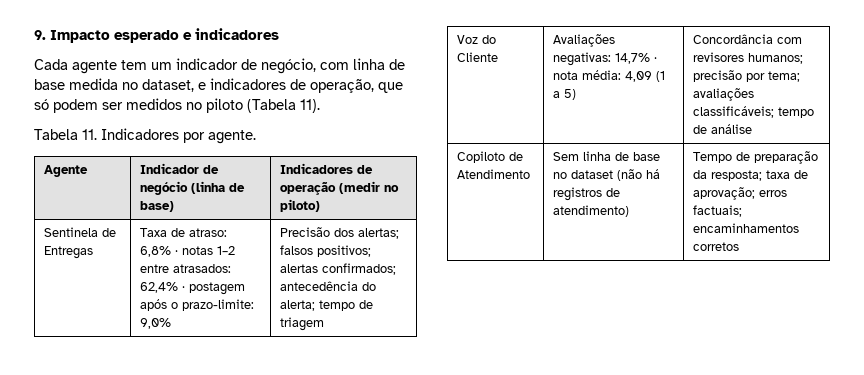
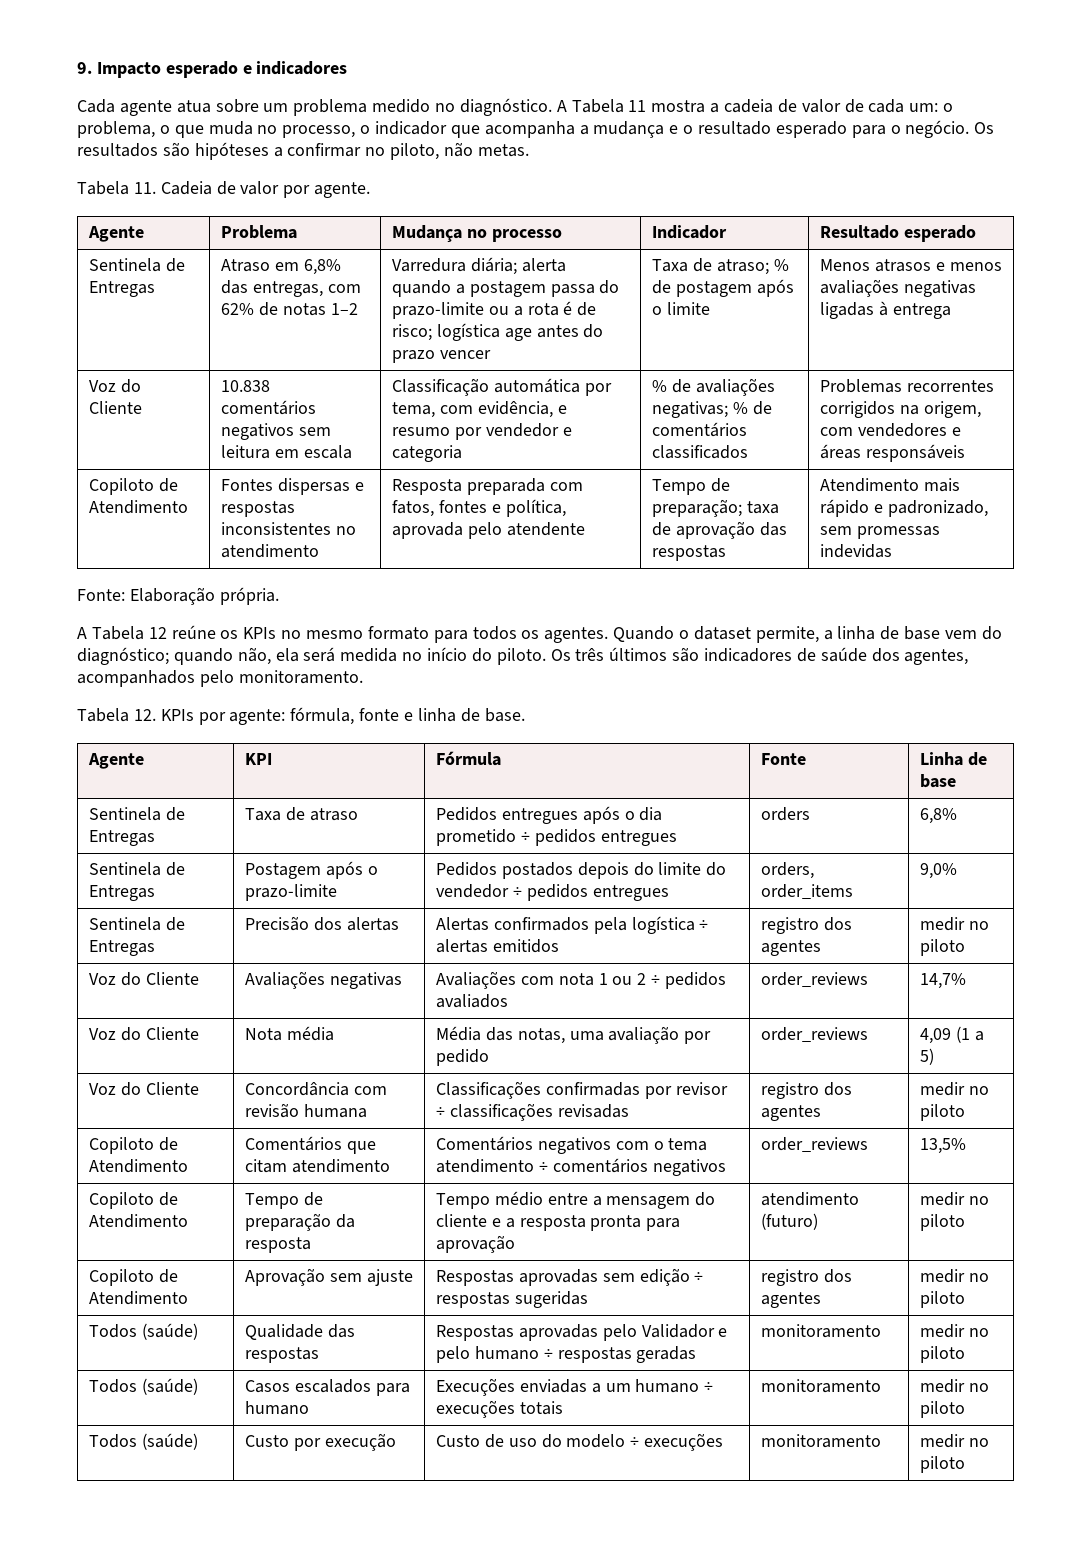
- Cada agente tem um indicador de negócio, com linha de base medida no dataset, e indicadores de operação, que só podem ser medidos no piloto (Tabela 11).
+ Cada agente atua sobre um problema medido no diagnóstico. A Tabela 11 mostra a cadeia de valor de cada um: o problema, o que muda no processo, o indicador que acompanha a mudança e o resultado esperado para o negócio. Os resultados são hipóteses a confirmar no piloto, não metas.
- Tabela 11. Indicadores por agente.
+ Tabela 11. Cadeia de valor por agente.
- Agente | Indicador de negócio (linha de base) | Indicadores de operação (medir no piloto)
+ Agente | Problema | Mudança no processo | Indicador | Resultado esperado
+ Sentinela de Entregas | Atraso em 6,8% das entregas, com 62% de notas 1–2 | Varredura diária; alerta quando a postagem passa do prazo-limite ou a rota é de risco; logística age antes do prazo vencer | Taxa de atraso; % de postagem após o limite | Menos atrasos e menos avaliações negativas ligadas à entrega
+ Voz do Cliente | 10.838 comentários negativos sem leitura em escala | Classificação automática por tema, com evidência, e resumo por vendedor e categoria | % de avaliações negativas; % de comentários classificados | Problemas recorrentes corrigidos na origem, com vendedores e áreas responsáveis
+ Copiloto de Atendimento | Fontes dispersas e respostas inconsistentes no atendimento | Resposta preparada com fatos, fontes e política, aprovada pelo atendente | Tempo de preparação; taxa de aprovação das respostas | Atendimento mais rápido e padronizado, sem promessas indevidas
+ Fonte: Elaboração própria.
+ A Tabela 12 reúne os KPIs no mesmo formato para todos os agentes. Quando o dataset permite, a linha de base vem do diagnóstico; quando não, ela será medida no início do piloto. Os três últimos são indicadores de saúde dos agentes, acompanhados pelo monitoramento.
+ Tabela 12. KPIs por agente: fórmula, fonte e linha de base.
+ Agente | KPI | Fórmula | Fonte | Linha de base
- Sentinela de Entregas | Taxa de atraso: 6,8% · notas 1–2 entre atrasados: 62,4% · postagem após o prazo-limite: 9,0% | Precisão dos alertas; falsos positivos; alertas confirmados; antecedência do alerta; tempo de triagem
- Voz do Cliente | Avaliações negativas: 14,7% · nota média: 4,09 (1 a 5) | Concordância com revisores humanos; precisão por tema; avaliações classificáveis; tempo de análise
- Copiloto de Atendimento | Sem linha de base no dataset (não há registros de atendimento) | Tempo de preparação da resposta; taxa de aprovação; erros factuais; encaminhamentos corretos
+ Sentinela de Entregas | Taxa de atraso | Pedidos entregues após o dia prometido ÷ pedidos entregues | orders | 6,8%
+ Sentinela de Entregas | Postagem após o prazo-limite | Pedidos postados depois do limite do vendedor ÷ pedidos entregues | orders, order_items | 9,0%
+ Sentinela de Entregas | Precisão dos alertas | Alertas confirmados pela logística ÷ alertas emitidos | registro dos agentes | medir no piloto
+ Voz do Cliente | Avaliações negativas | Avaliações com nota 1 ou 2 ÷ pedidos avaliados | order_reviews | 14,7%
+ Voz do Cliente | Nota média | Média das notas, uma avaliação por pedido | order_reviews | 4,09 (1 a 5)
+ Voz do Cliente | Concordância com revisão humana | Classificações confirmadas por revisor ÷ classificações revisadas | registro dos agentes | medir no piloto
+ Copiloto de Atendimento | Comentários que citam atendimento | Comentários negativos com o tema atendimento ÷ comentários negativos | order_reviews | 13,5%
+ Copiloto de Atendimento | Tempo de preparação da resposta | Tempo médio entre a mensagem do cliente e a resposta pronta para aprovação | atendimento (futuro) | medir no piloto
+ Copiloto de Atendimento | Aprovação sem ajuste | Respostas aprovadas sem edição ÷ respostas sugeridas | registro dos agentes | medir no piloto
+ Todos (saúde) | Qualidade das respostas | Respostas aprovadas pelo Validador e pelo humano ÷ respostas geradas | monitoramento | medir no piloto
+ Todos (saúde) | Casos escalados para humano | Execuções enviadas a um humano ÷ execuções totais | monitoramento | medir no piloto
+ Todos (saúde) | Custo por execução | Custo de uso do modelo ÷ execuções | monitoramento | medir no piloto

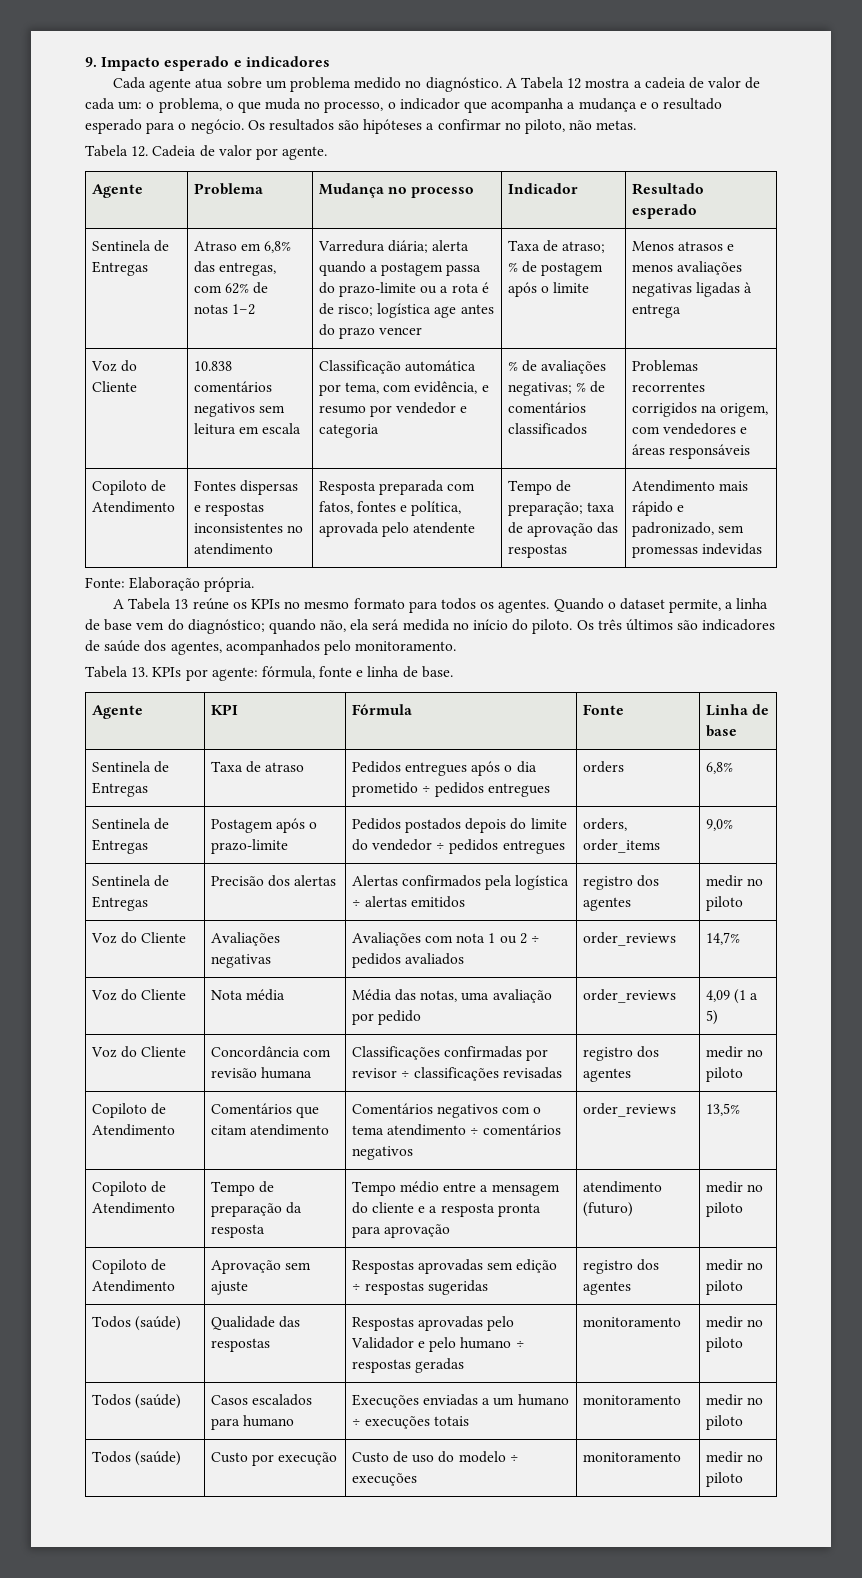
- A Tabela 11 mostra a cadeia de valor de cada um: o problema, o que muda no processo, o indicador que acompanha a mudança e o resultado esperado para o negócio.
+ A Tabela 12 mostra a cadeia de valor de cada um: o problema, o que muda no processo, o indicador que acompanha a mudança e o resultado esperado para o negócio.
- Tabela 11. Cadeia de valor por agente.
+ Tabela 12. Cadeia de valor por agente.
- A Tabela 12 reúne os KPIs no mesmo formato para todos os agentes.
+ A Tabela 13 reúne os KPIs no mesmo formato para todos os agentes.
- Tabela 12. KPIs por agente: fórmula, fonte e linha de base.
+ Tabela 13. KPIs por agente: fórmula, fonte e linha de base.

